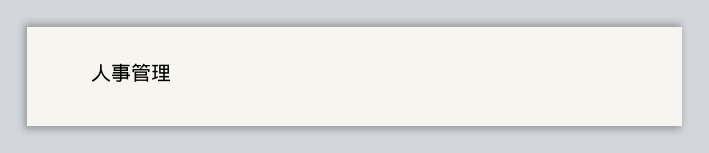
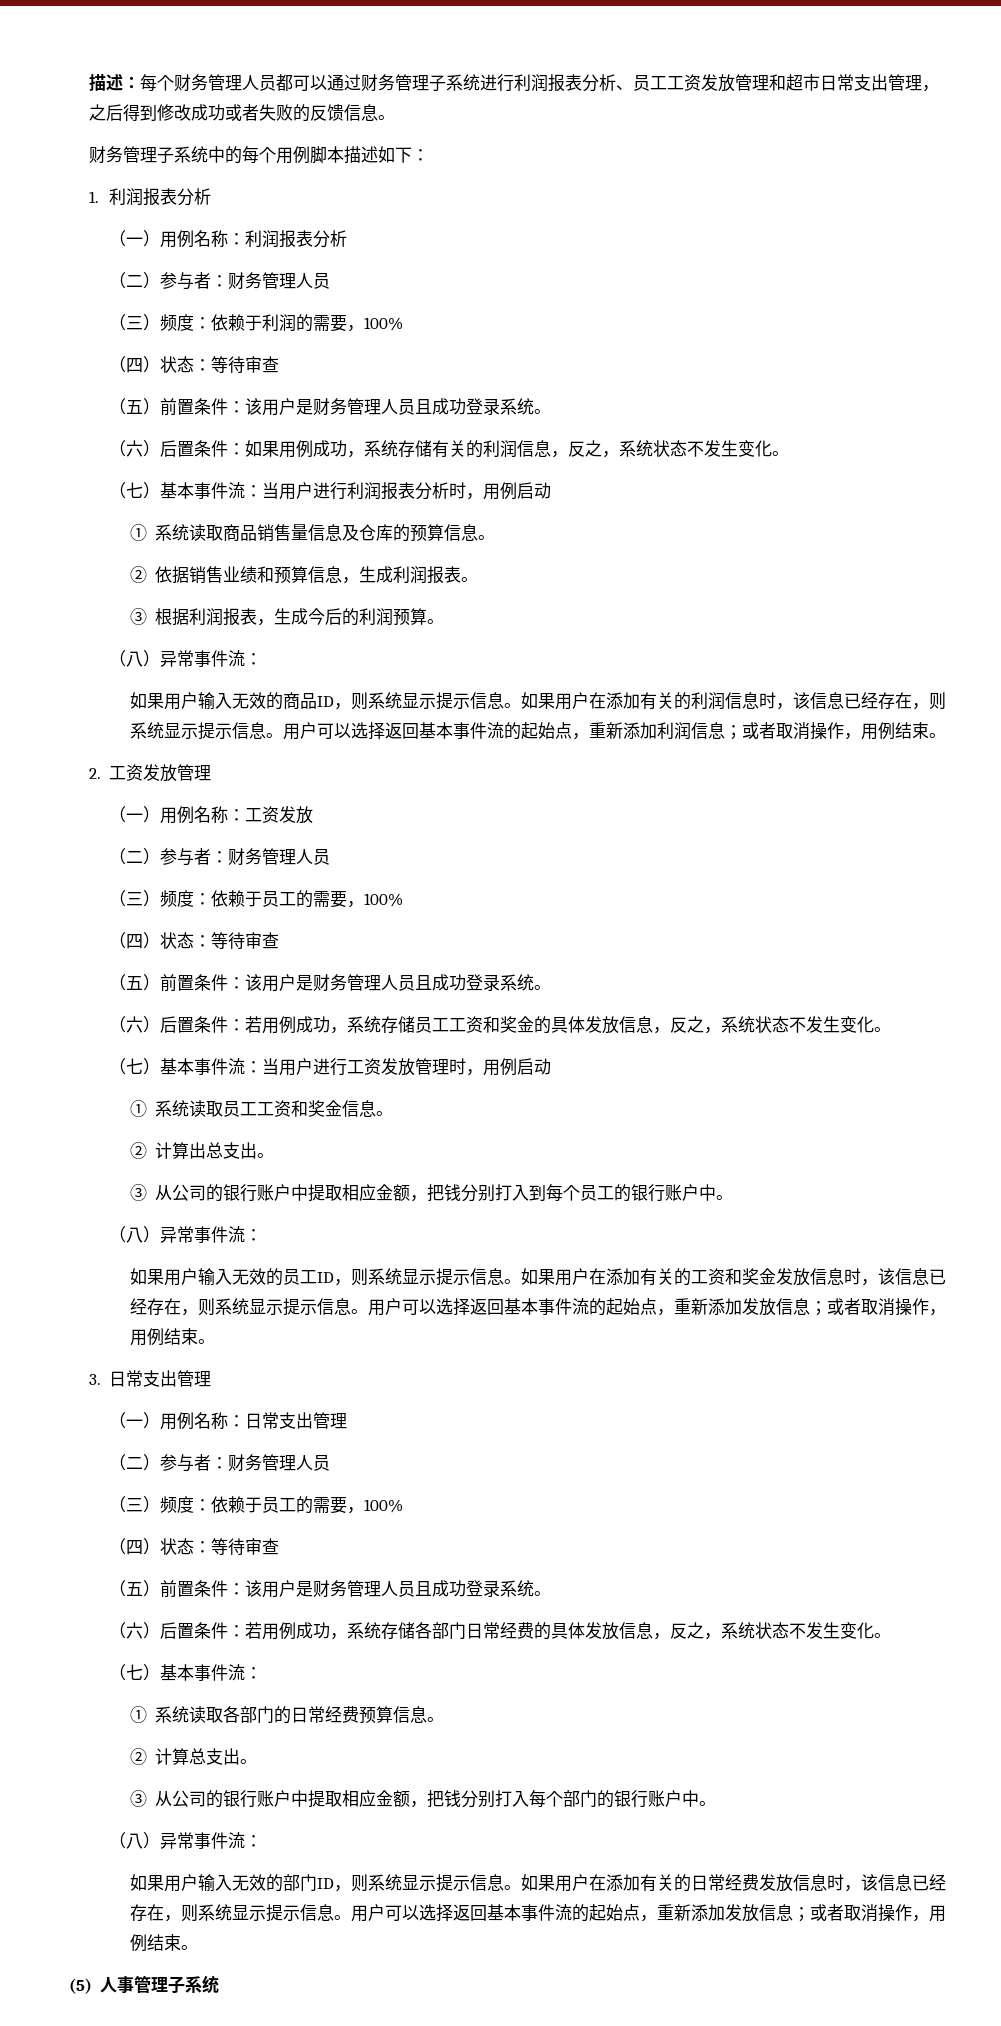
- 人事管理
+ 描述：每个财务管理人员都可以通过财务管理子系统进行利润报表分析、员工工资发放管理和超市日常支出管理，之后得到修改成功或者失败的反馈信息。
+ 财务管理子系统中的每个用例脚本描述如下：
+ 1.利润报表分析
+ （一）用例名称：利润报表分析
+ （二）参与者：财务管理人员
+ （三）频度：依赖于利润的需要，100%
+ （四）状态：等待审查
+ （五）前置条件：该用户是财务管理人员且成功登录系统。
+ （六）后置条件：如果用例成功，系统存储有关的利润信息，反之，系统状态不发生变化。
+ （七）基本事件流：当用户进行利润报表分析时，用例启动
+ ①系统读取商品销售量信息及仓库的预算信息。
+ ②依据销售业绩和预算信息，生成利润报表。
+ ③根据利润报表，生成今后的利润预算。
+ （八）异常事件流：
+ 如果用户输入无效的商品ID，则系统显示提示信息。如果用户在添加有关的利润信息时，该信息已经存在，则系统显示提示信息。用户可以选择返回基本事件流的起始点，重新添加利润信息；或者取消操作，用例结束。
+ 2.工资发放管理
+ （一）用例名称：工资发放
+ （二）参与者：财务管理人员
+ （三）频度：依赖于员工的需要，100%
+ （四）状态：等待审查
+ （五）前置条件：该用户是财务管理人员且成功登录系统。
+ （六）后置条件：若用例成功，系统存储员工工资和奖金的具体发放信息，反之，系统状态不发生变化。
+ （七）基本事件流：当用户进行工资发放管理时，用例启动
+ ①系统读取员工工资和奖金信息。
+ ②计算出总支出。
+ ③从公司的银行账户中提取相应金额，把钱分别打入到每个员工的银行账户中。
+ （八）异常事件流：
+ 如果用户输入无效的员工ID，则系统显示提示信息。如果用户在添加有关的工资和奖金发放信息时，该信息已经存在，则系统显示提示信息。用户可以选择返回基本事件流的起始点，重新添加发放信息；或者取消操作，用例结束。
+ 3.日常支出管理
+ （一）用例名称：日常支出管理
+ （二）参与者：财务管理人员
+ （三）频度：依赖于员工的需要，100%
+ （四）状态：等待审查
+ （五）前置条件：该用户是财务管理人员且成功登录系统。
+ （六）后置条件：若用例成功，系统存储各部门日常经费的具体发放信息，反之，系统状态不发生变化。
+ （七）基本事件流：
+ ①系统读取各部门的日常经费预算信息。
+ ②计算总支出。
+ ③从公司的银行账户中提取相应金额，把钱分别打入每个部门的银行账户中。
+ （八）异常事件流：
+ 如果用户输入无效的部门ID，则系统显示提示信息。如果用户在添加有关的日常经费发放信息时，该信息已经存在，则系统显示提示信息。用户可以选择返回基本事件流的起始点，重新添加发放信息；或者取消操作，用例结束。
+ (5)人事管理子系统

